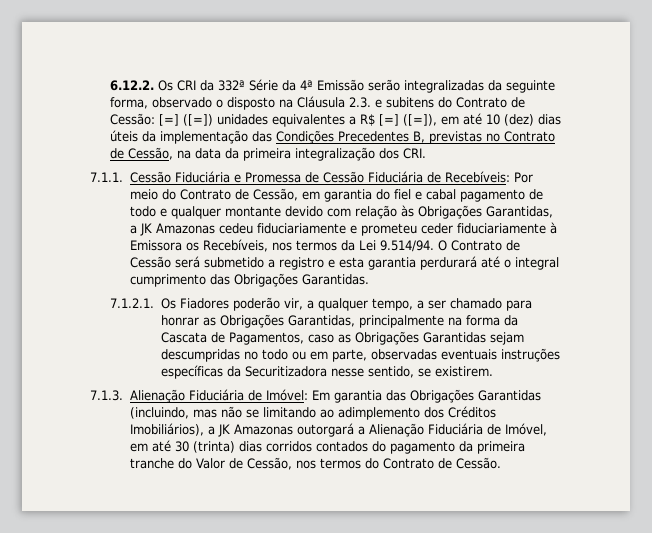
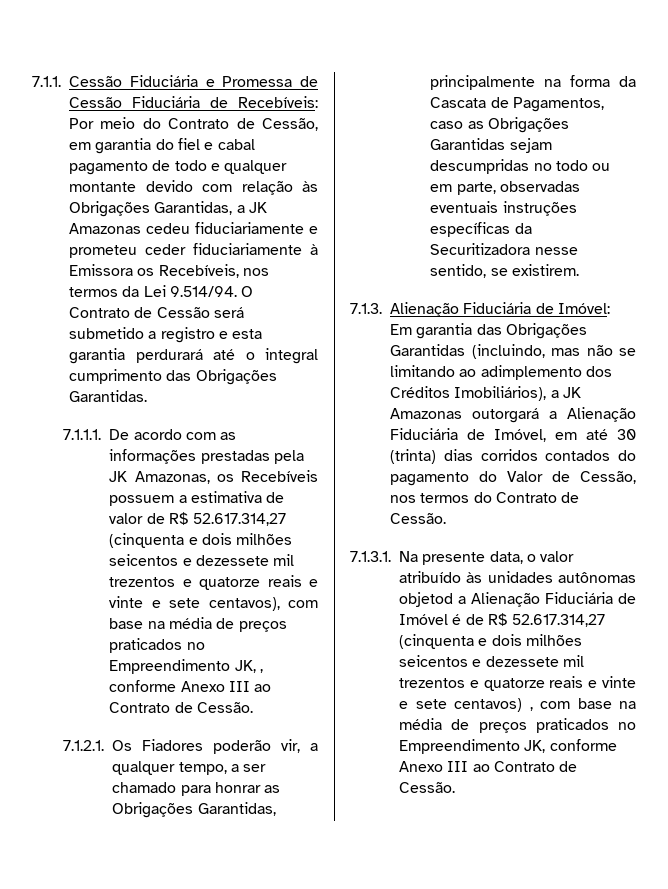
- 6.12.2. Os CRI da 332ª Série da 4ª Emissão serão integralizadas da seguinte forma, observado o disposto na Cláusula 2.3. e subitens do Contrato de Cessão: [=] ([=]) unidades equivalentes a R$ [=] ([=]), em até 10 (dez) dias úteis da implementação das Condições Precedentes B, previstas no Contrato de Cessão, na data da primeira integralização dos CRI.
+ 7.1.1.1. De acordo com as informações prestadas pela JK Amazonas, os Recebíveis possuem a estimativa de valor de R$ 52.617.314,27 (cinquenta e dois milhões seicentos e dezessete mil trezentos e quatorze reais e vinte e sete centavos), com base na média de preços praticados no Empreendimento JK, , conforme Anexo III ao Contrato de Cessão.
- 7.1.3. Alienação Fiduciária de Imóvel: Em garantia das Obrigações Garantidas (incluindo, mas não se limitando ao adimplemento dos Créditos Imobiliários), a JK Amazonas outorgará a Alienação Fiduciária de Imóvel, em até 30 (trinta) dias corridos contados do pagamento da primeira tranche do Valor de Cessão, nos termos do Contrato de Cessão.
+ 7.1.3. Alienação Fiduciária de Imóvel: Em garantia das Obrigações Garantidas (incluindo, mas não se limitando ao adimplemento dos Créditos Imobiliários), a JK Amazonas outorgará a Alienação Fiduciária de Imóvel, em até 30 (trinta) dias corridos contados do pagamento do Valor de Cessão, nos termos do Contrato de Cessão.
+ 7.1.3.1. Na presente data, o valor atribuído às unidades autônomas objetod a Alienação Fiduciária de Imóvel é de R$ 52.617.314,27 (cinquenta e dois milhões seicentos e dezessete mil trezentos e quatorze reais e vinte e sete centavos) , com base na média de preços praticados no Empreendimento JK, conforme Anexo III ao Contrato de Cessão.

